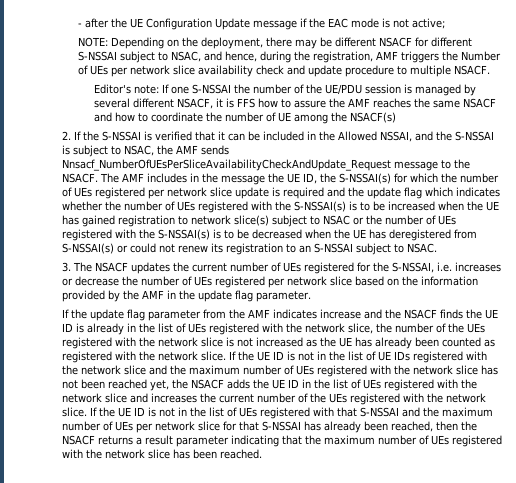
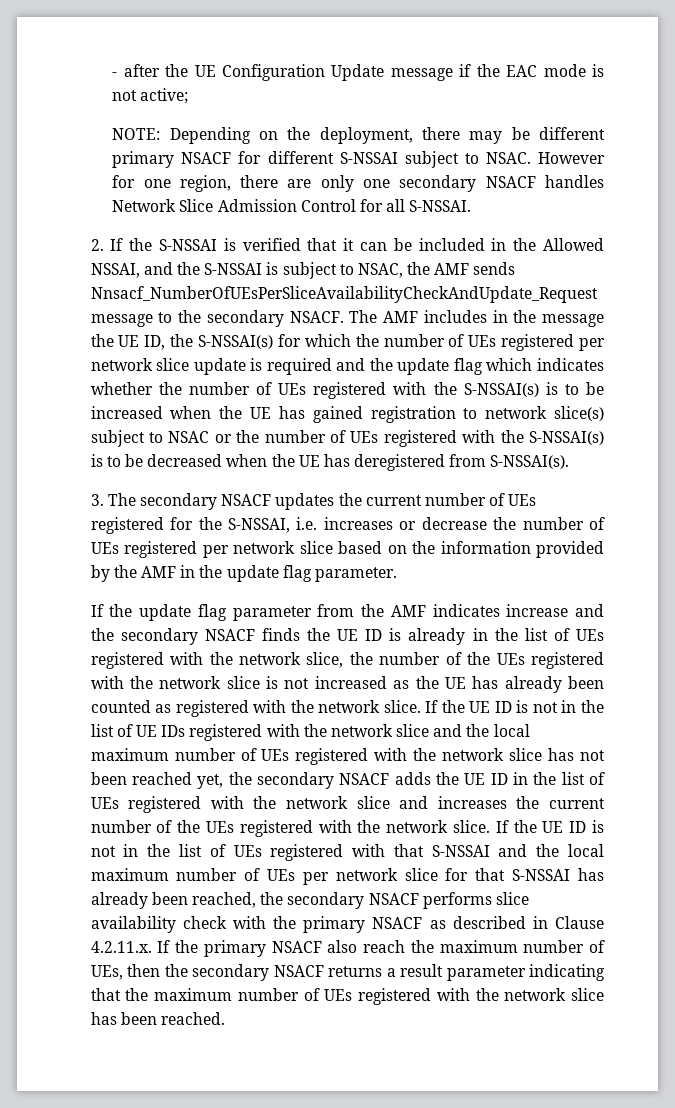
- NOTE: Depending on the deployment, there may be different NSACF for different S-NSSAI subject to NSAC, and hence, during the registration, AMF triggers the Number of UEs per network slice availability check and update procedure to multiple NSACF.
- Editor's note: If one S-NSSAI the number of the UE/PDU session is managed by several different NSACF, it is FFS how to assure the AMF reaches the same NSACF and how to coordinate the number of UE among the NSACF(s)
+ NOTE: Depending on the deployment, there may be different primary NSACF for different S-NSSAI subject to NSAC. However for one region, there are only one secondary NSACF handles Network Slice Admission Control for all S-NSSAI.
- 2. If the S-NSSAI is verified that it can be included in the Allowed NSSAI, and the S-NSSAI is subject to NSAC, the AMF sends Nnsacf_NumberOfUEsPerSliceAvailabilityCheckAndUpdate_Request message to the NSACF.
+ 2. If the S-NSSAI is verified that it can be included in the Allowed NSSAI, and the S-NSSAI is subject to NSAC, the AMF sends Nnsacf_NumberOfUEsPerSliceAvailabilityCheckAndUpdate_Request message to the secondary NSACF.
- The AMF includes in the message the UE ID, the S-NSSAI(s) for which the number of UEs registered per network slice update is required and the update flag which indicates whether the number of UEs registered with the S-NSSAI(s) is to be increased when the UE has gained registration to network slice(s) subject to NSAC or the number of UEs registered with the S-NSSAI(s) is to be decreased when the UE has deregistered from S-NSSAI(s) or could not renew its registration to an S-NSSAI subject to NSAC.
+ The AMF includes in the message the UE ID, the S-NSSAI(s) for which the number of UEs registered per network slice update is required and the update flag which indicates whether the number of UEs registered with the S-NSSAI(s) is to be increased when the UE has gained registration to network slice(s) subject to NSAC or the number of UEs registered with the S-NSSAI(s) is to be decreased when the UE has deregistered from S-NSSAI(s).
- 3. The NSACF updates the current number of UEs registered for the S-NSSAI, i.e. increases or decrease the number of UEs registered per network slice based on the information provided by the AMF in the update flag parameter.
+ 3. The secondary NSACF updates the current number of UEs registered for the S-NSSAI, i.e. increases or decrease the number of UEs registered per network slice based on the information provided by the AMF in the update flag parameter.
- If the update flag parameter from the AMF indicates increase and the NSACF finds the UE ID is already in the list of UEs registered with the network slice, the number of the UEs registered with the network slice is not increased as the UE has already been counted as registered with the network slice.
+ If the update flag parameter from the AMF indicates increase and the secondary NSACF finds the UE ID is already in the list of UEs registered with the network slice, the number of the UEs registered with the network slice is not increased as the UE has already been counted as registered with the network slice.
- If the UE ID is not in the list of UE IDs registered with the network slice and the maximum number of UEs registered with the network slice has not been reached yet, the NSACF adds the UE ID in the list of UEs registered with the network slice and increases the current number of the UEs registered with the network slice.
+ If the UE ID is not in the list of UE IDs registered with the network slice and the local maximum number of UEs registered with the network slice has not been reached yet, the secondary NSACF adds the UE ID in the list of UEs registered with the network slice and increases the current number of the UEs registered with the network slice.
- If the UE ID is not in the list of UEs registered with that S-NSSAI and the maximum number of UEs per network slice for that S-NSSAI has already been reached, then the NSACF returns a result parameter indicating that the maximum number of UEs registered with the network slice has been reached.
+ If the UE ID is not in the list of UEs registered with that S-NSSAI and the local maximum number of UEs per network slice for that S-NSSAI has already been reached, the secondary NSACF performs slice availability check with the primary NSACF as described in Clause 4.2.11.x. If the primary NSACF also reach the maximum number of UEs, then the secondary NSACF returns a result parameter indicating that the maximum number of UEs registered with the network slice has been reached.

